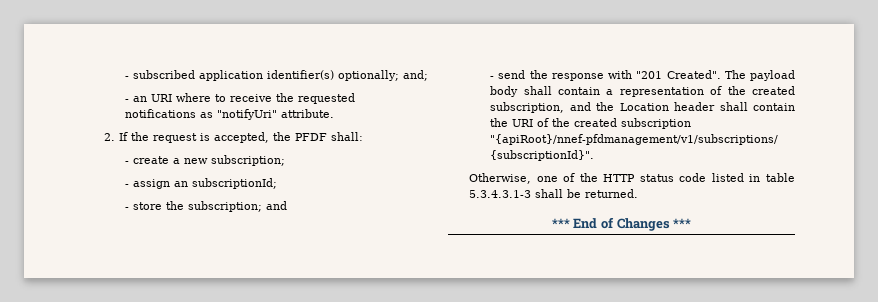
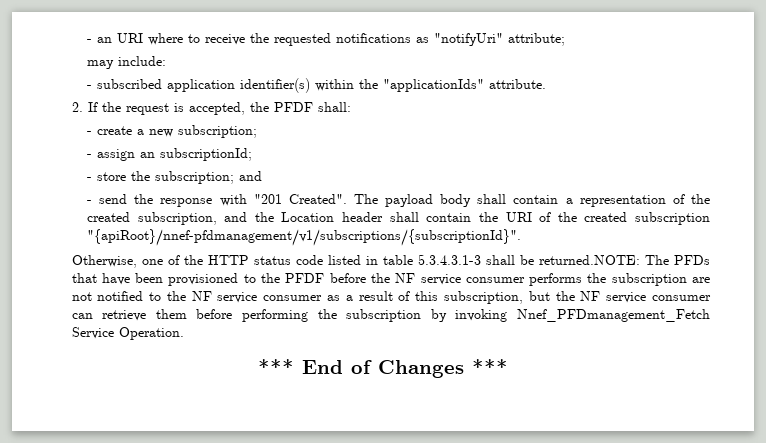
- - subscribed application identifier(s) optionally; and;
- - an URI where to receive the requested notifications as "notifyUri" attribute.
+ - an URI where to receive the requested notifications as "notifyUri" attribute;
+ may include:
+ - subscribed application identifier(s) within the "applicationIds" attribute.
- Otherwise, one of the HTTP status code listed in table 5.3.4.3.1-3 shall be returned.
+ Otherwise, one of the HTTP status code listed in table 5.3.4.3.1-3 shall be returned.NOTE: The PFDs that have been provisioned to the PFDF before the NF service consumer performs the subscription are not notified to the NF service consumer as a result of this subscription, but the NF service consumer can retrieve them before performing the subscription by invoking Nnef_PFDmanagement_Fetch Service Operation.

